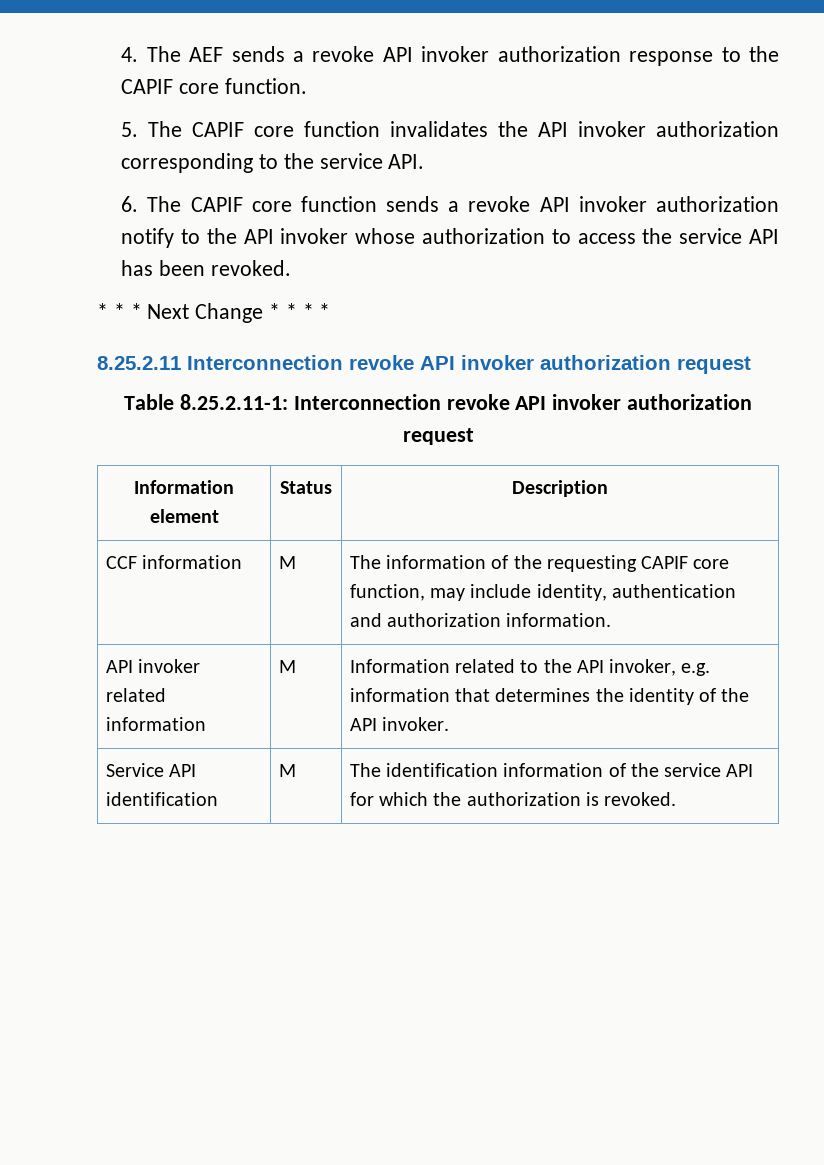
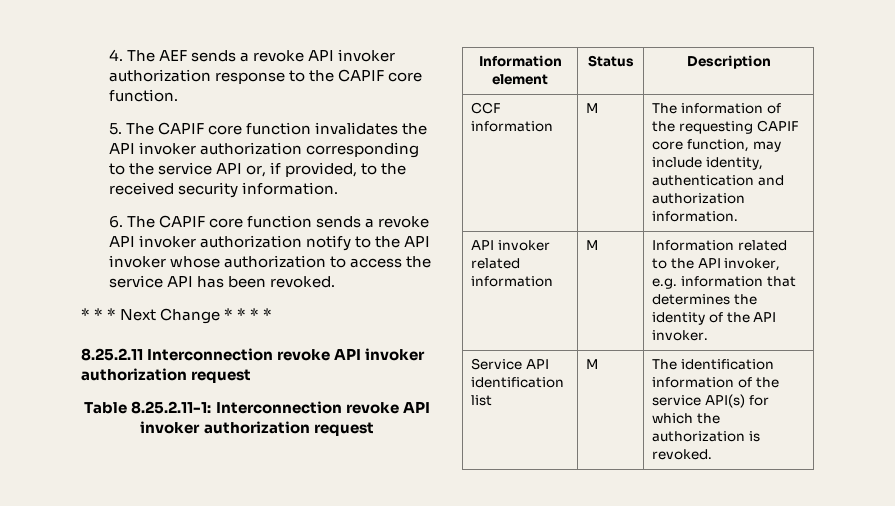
- 5. The CAPIF core function invalidates the API invoker authorization corresponding to the service API.
+ 5. The CAPIF core function invalidates the API invoker authorization corresponding to the service API or, if provided, to the received security information.
- Service API identification | M | The identification information of the service API for which the authorization is revoked.
+ Service API identification list | M | The identification information of the service API(s) for which the authorization is revoked.

